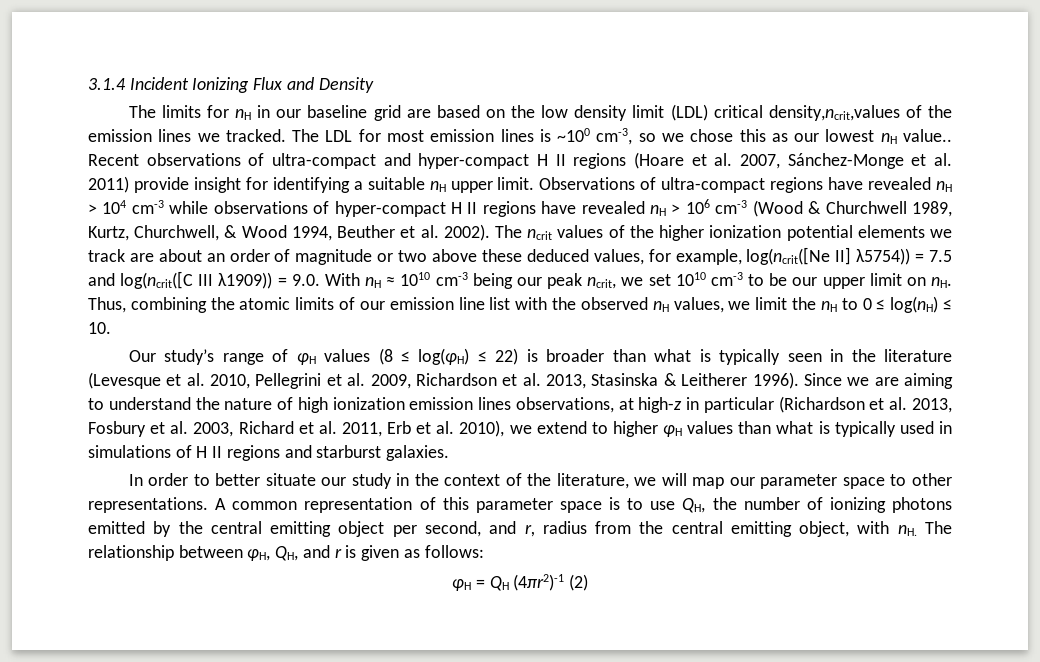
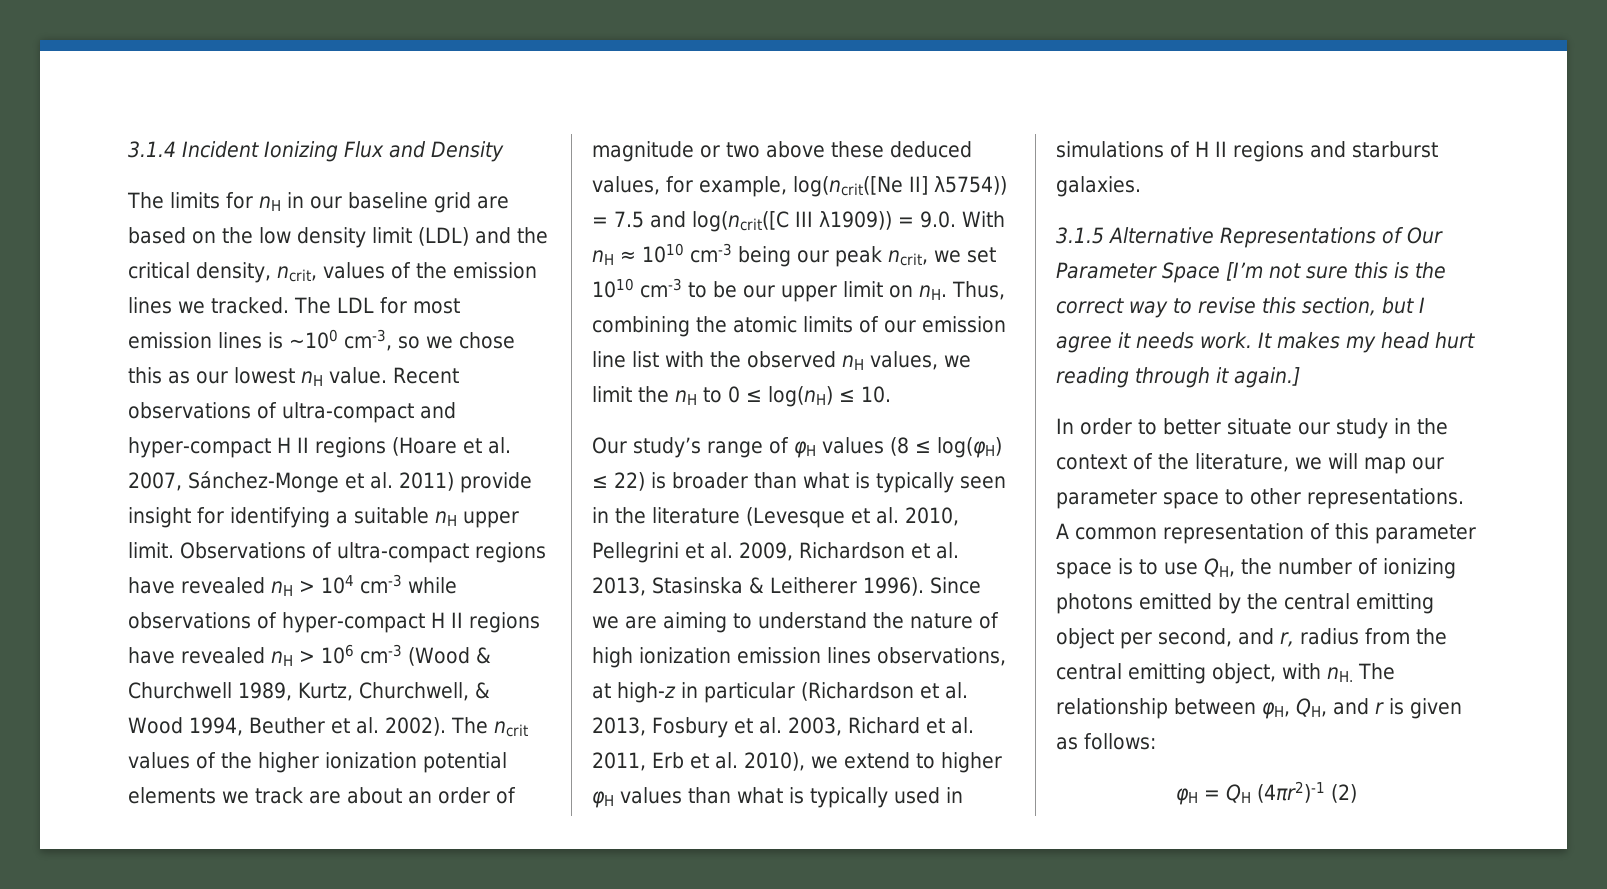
- The limits for nH in our baseline grid are based on the low density limit (LDL) critical density,ncrit,values of the emission lines we tracked.
+ The limits for nH in our baseline grid are based on the low density limit (LDL) and the critical density, ncrit, values of the emission lines we tracked.
- The LDL for most emission lines is ~100 cm-3, so we chose this as our lowest nH value..
+ The LDL for most emission lines is ~100 cm-3, so we chose this as our lowest nH value.
+ 3.1.5 Alternative Representations of Our Parameter Space [I’m not sure this is the correct way to revise this section, but I agree it needs work. It makes my head hurt reading through it again.]

